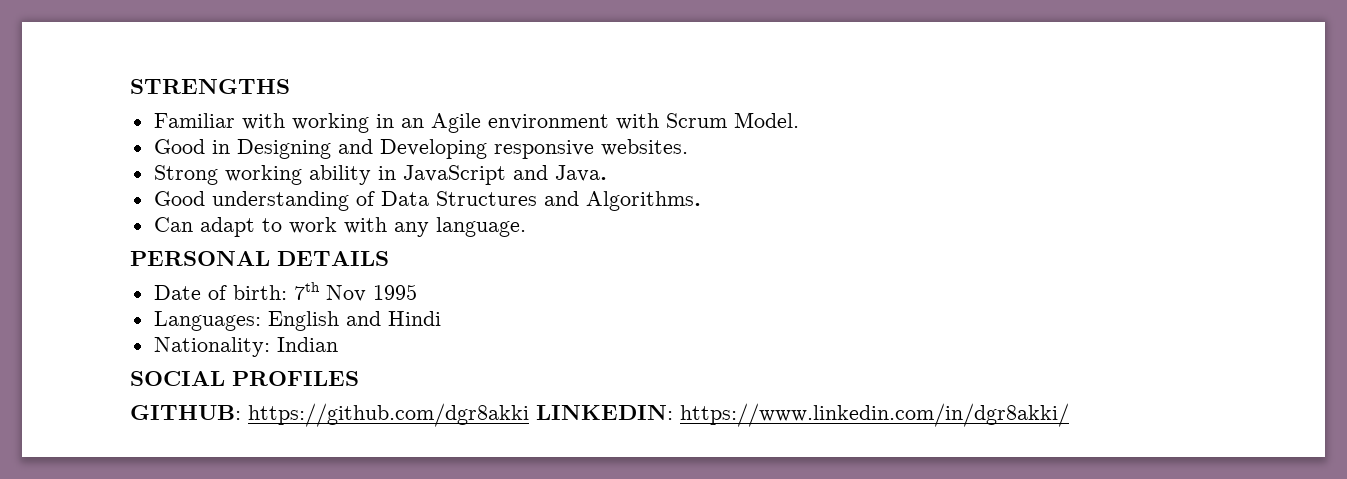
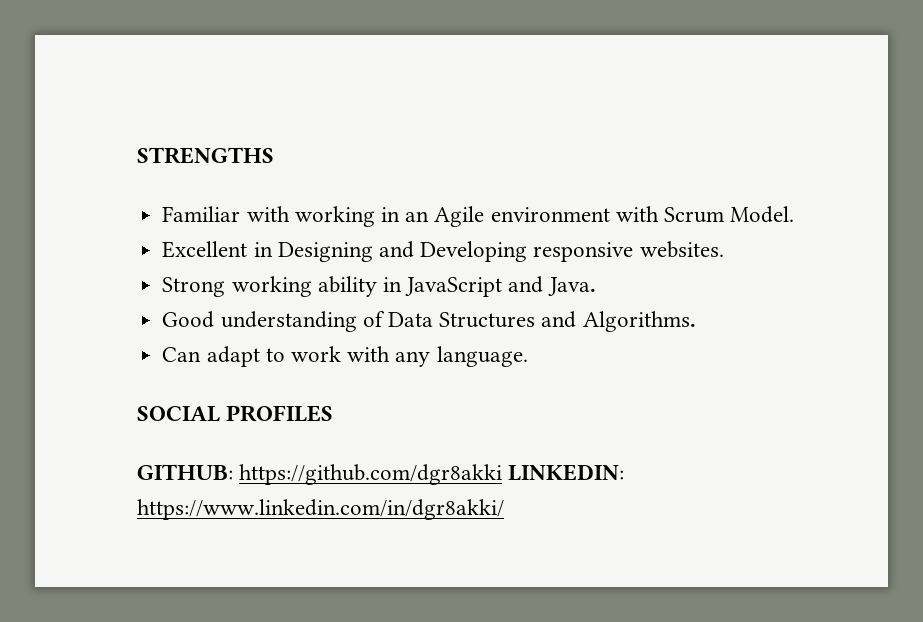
- Good in Designing and Developing responsive websites.
+ Excellent in Designing and Developing responsive websites.
- PERSONAL DETAILS
- Date of birth: 7th Nov 1995
- Languages: English and Hindi
- Nationality: Indian

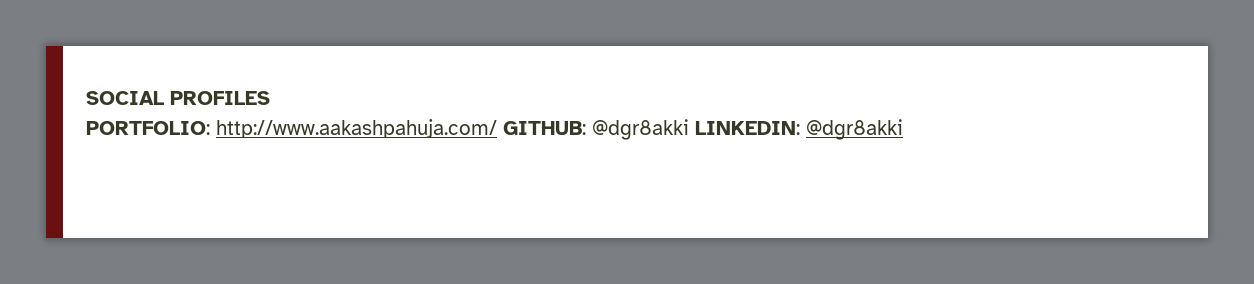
- STRENGTHS
- Familiar with working in an Agile environment with Scrum Model.
- Excellent in Designing and Developing responsive websites.
- Strong working ability in JavaScript and Java.
- Good understanding of Data Structures and Algorithms.
- Can adapt to work with any language.
  SOCIAL PROFILES
- GITHUB: https://github.com/dgr8akki LINKEDIN: https://www.linkedin.com/in/dgr8akki/
+ PORTFOLIO: http://www.aakashpahuja.com/ GITHUB: @dgr8akki LINKEDIN: @dgr8akki

